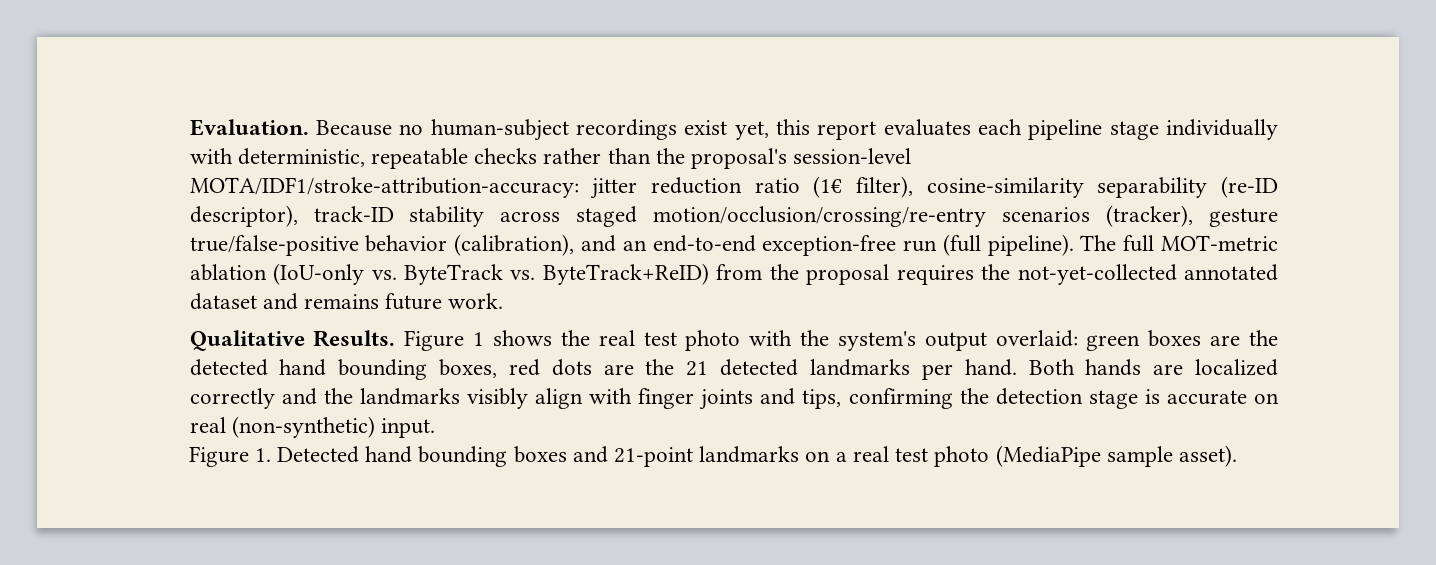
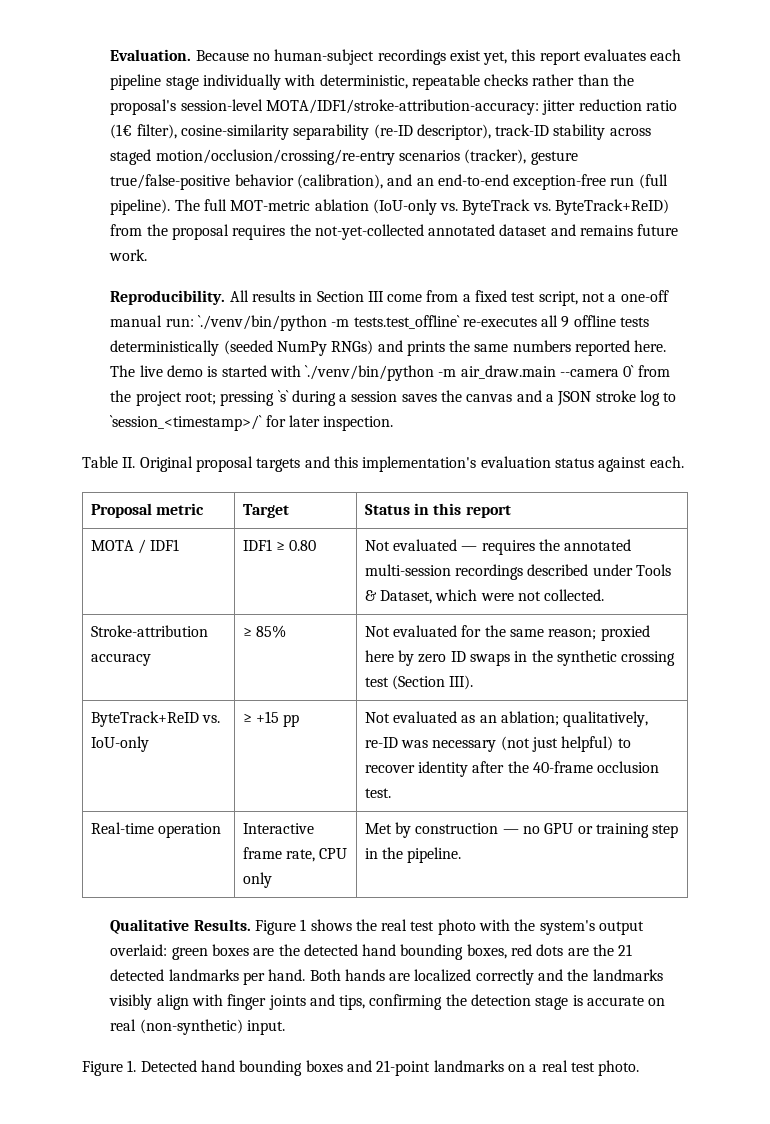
+ Reproducibility. All results in Section III come from a fixed test script, not a one-off manual run: `./venv/bin/python -m tests.test_offline` re-executes all 9 offline tests deterministically (seeded NumPy RNGs) and prints the same numbers reported here. The live demo is started with `./venv/bin/python -m air_draw.main --camera 0` from the project root; pressing `s` during a session saves the canvas and a JSON stroke log to `session_<timestamp>/` for later inspection.
+ Table II. Original proposal targets and this implementation's evaluation status against each.
+ Proposal metric | Target | Status in this report
+ MOTA / IDF1 | IDF1 ≥ 0.80 | Not evaluated — requires the annotated multi-session recordings described under Tools & Dataset, which were not collected.
+ Stroke-attribution accuracy | ≥ 85% | Not evaluated for the same reason; proxied here by zero ID swaps in the synthetic crossing test (Section III).
+ ByteTrack+ReID vs. IoU-only | ≥ +15 pp | Not evaluated as an ablation; qualitatively, re-ID was necessary (not just helpful) to recover identity after the 40-frame occlusion test.
+ Real-time operation | Interactive frame rate, CPU only | Met by construction — no GPU or training step in the pipeline.
- Figure 1. Detected hand bounding boxes and 21-point landmarks on a real test photo (MediaPipe sample asset).
+ Figure 1. Detected hand bounding boxes and 21-point landmarks on a real test photo.

